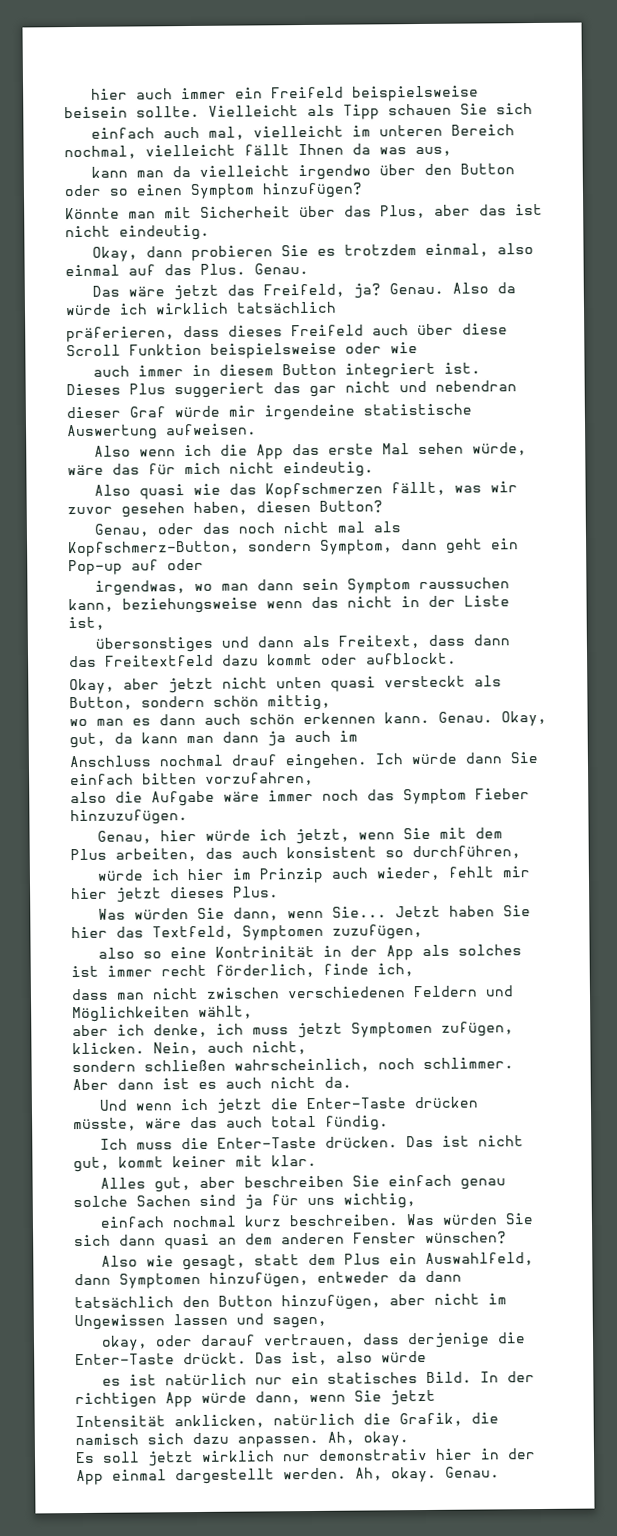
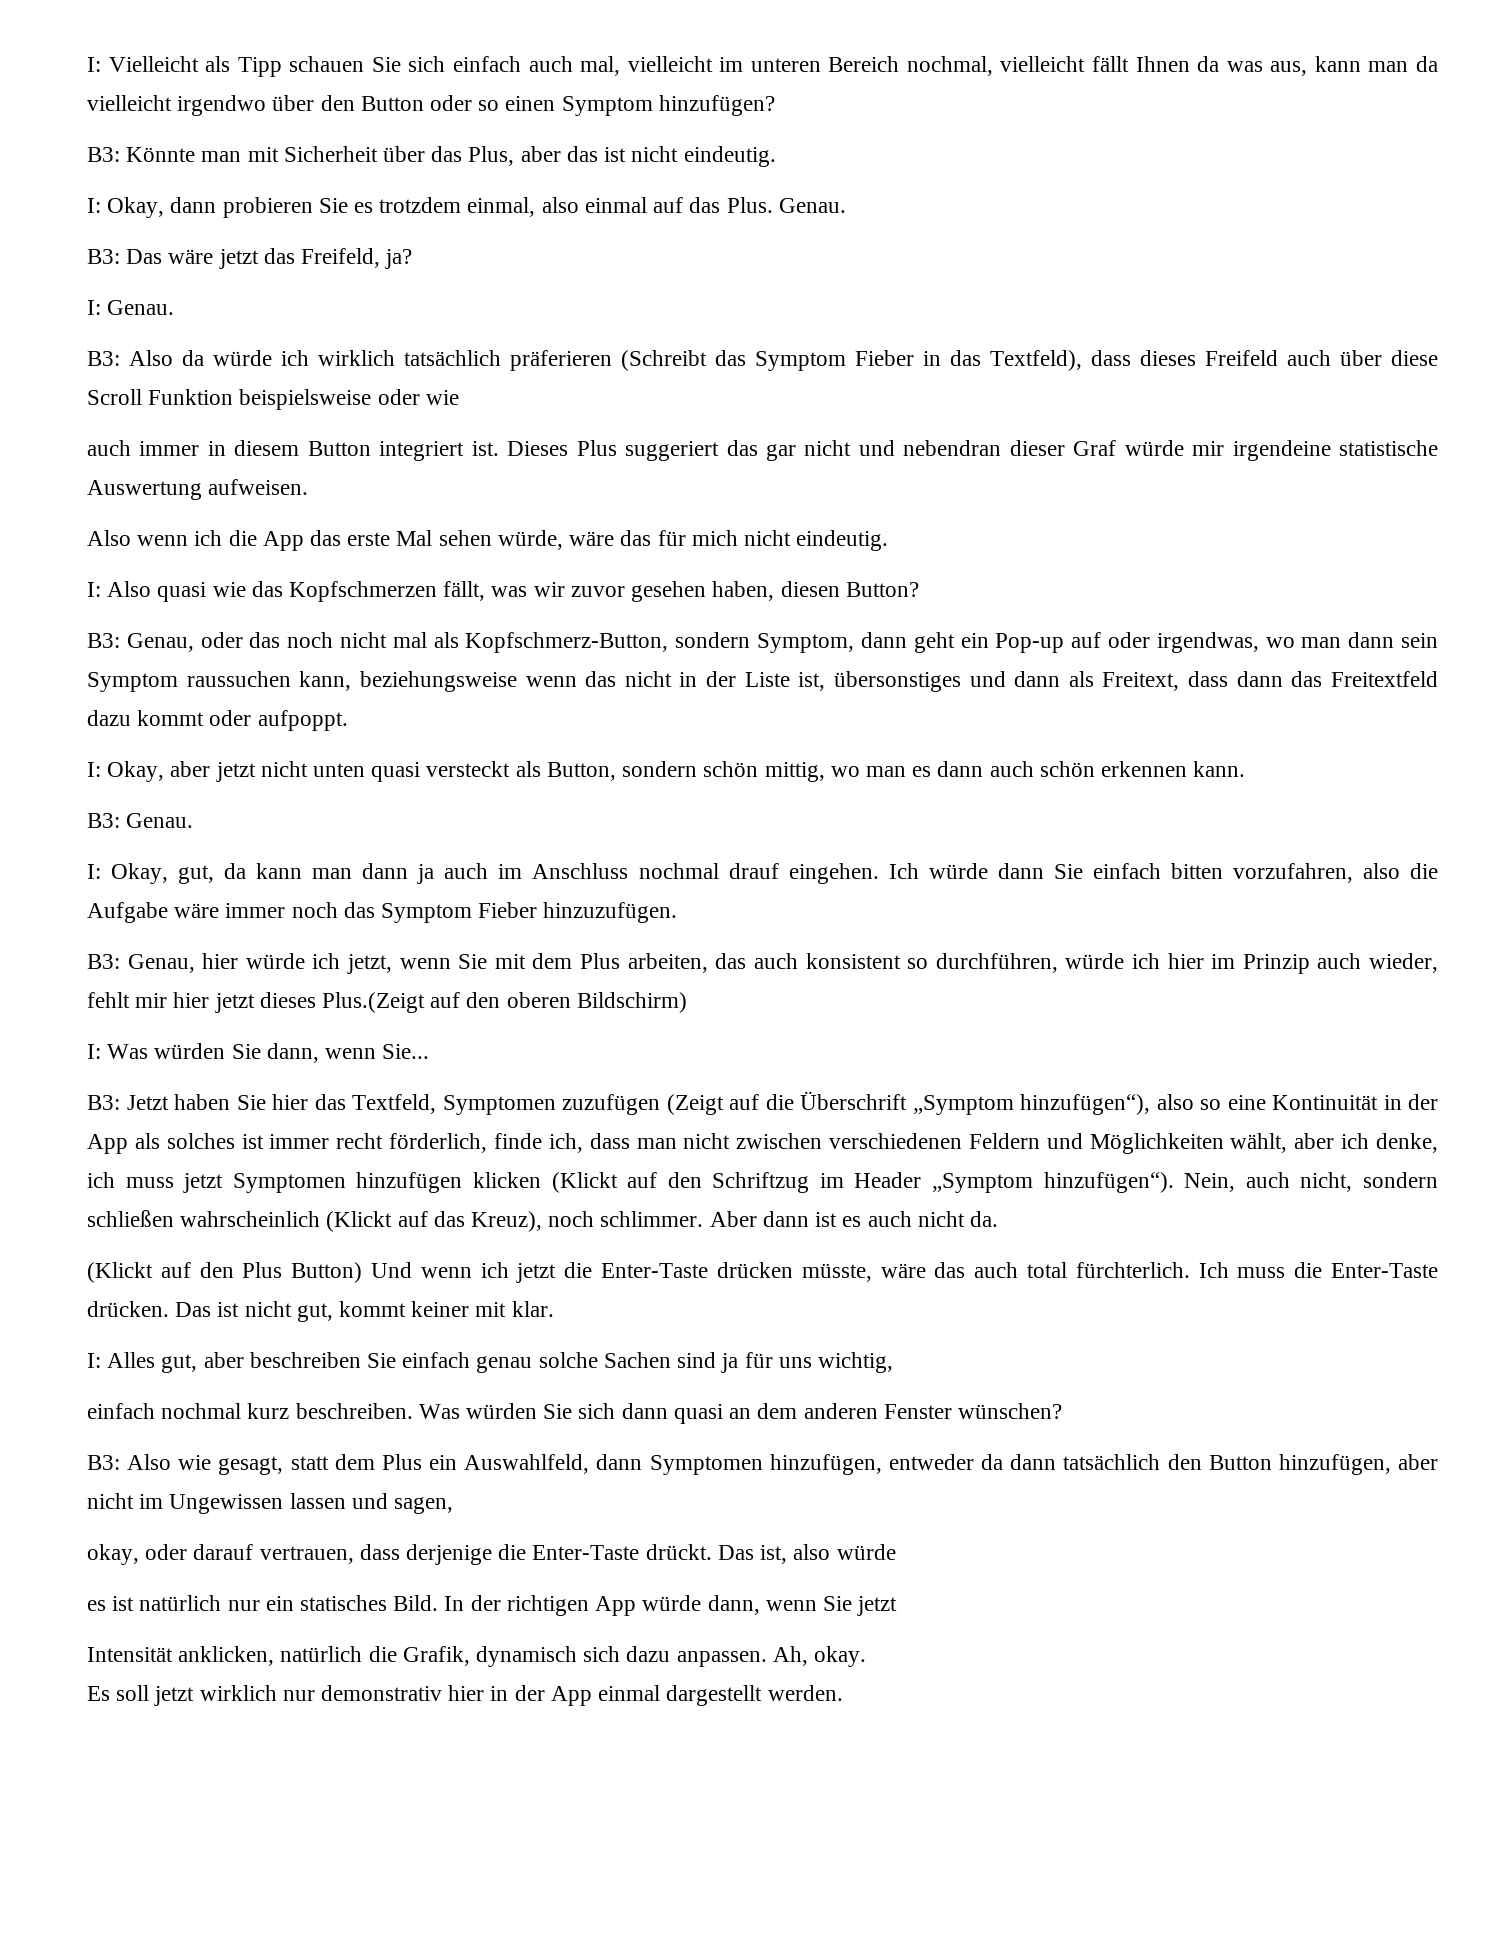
- hier auch immer ein Freifeld beispielsweise beisein sollte. Vielleicht als Tipp schauen Sie sich
- einfach auch mal, vielleicht im unteren Bereich nochmal, vielleicht fällt Ihnen da was aus,
- kann man da vielleicht irgendwo über den Button oder so einen Symptom hinzufügen?
+ I: Vielleicht als Tipp schauen Sie sich einfach auch mal, vielleicht im unteren Bereich nochmal, vielleicht fällt Ihnen da was aus, kann man da vielleicht irgendwo über den Button oder so einen Symptom hinzufügen?
- Könnte man mit Sicherheit über das Plus, aber das ist nicht eindeutig.
+ B3: Könnte man mit Sicherheit über das Plus, aber das ist nicht eindeutig.
- Okay, dann probieren Sie es trotzdem einmal, also einmal auf das Plus.
+ I: Okay, dann probieren Sie es trotzdem einmal, also einmal auf das Plus.
- Das wäre jetzt das Freifeld, ja? Genau. Also da würde ich wirklich tatsächlich
- präferieren, dass dieses Freifeld auch über diese Scroll Funktion beispielsweise oder wie
+ B3: Das wäre jetzt das Freifeld, ja?
+ I: Genau.
+ B3: Also da würde ich wirklich tatsächlich präferieren (Schreibt das Symptom Fieber in das Textfeld), dass dieses Freifeld auch über diese Scroll Funktion beispielsweise oder wie
- Dieses Plus suggeriert das gar nicht und nebendran
- dieser Graf würde mir irgendeine statistische Auswertung aufweisen.
+ Dieses Plus suggeriert das gar nicht und nebendran dieser Graf würde mir irgendeine statistische Auswertung aufweisen.
- Also quasi wie das Kopfschmerzen fällt, was wir zuvor gesehen haben, diesen Button?
- Genau, oder das noch nicht mal als Kopfschmerz-Button, sondern Symptom, dann geht ein Pop-up auf oder
- irgendwas, wo man dann sein Symptom raussuchen kann, beziehungsweise wenn das nicht in der Liste ist,
- übersonstiges und dann als Freitext, dass dann das Freitextfeld dazu kommt oder aufblockt.
- Okay, aber jetzt nicht unten quasi versteckt als Button, sondern schön mittig,
- wo man es dann auch schön erkennen kann. Genau.
+ I: Also quasi wie das Kopfschmerzen fällt, was wir zuvor gesehen haben, diesen Button?
+ B3: Genau, oder das noch nicht mal als Kopfschmerz-Button, sondern Symptom, dann geht ein Pop-up auf oder irgendwas, wo man dann sein Symptom raussuchen kann, beziehungsweise wenn das nicht in der Liste ist, übersonstiges und dann als Freitext, dass dann das Freitextfeld dazu kommt oder aufpoppt.
+ I: Okay, aber jetzt nicht unten quasi versteckt als Button, sondern schön mittig, wo man es dann auch schön erkennen kann.
+ B3: Genau.
+ I:
- Okay, gut, da kann man dann ja auch im
- Anschluss nochmal drauf eingehen.
+ Okay, gut, da kann man dann ja auch im Anschluss nochmal drauf eingehen.
- Ich würde dann Sie einfach bitten vorzufahren,
- also die Aufgabe wäre immer noch das Symptom Fieber hinzuzufügen.
- Genau, hier würde ich jetzt, wenn Sie mit dem Plus arbeiten, das auch konsistent so durchführen,
- würde ich hier im Prinzip auch wieder, fehlt mir hier jetzt dieses Plus.
- Was würden Sie dann, wenn Sie...
+ Ich würde dann Sie einfach bitten vorzufahren, also die Aufgabe wäre immer noch das Symptom Fieber hinzuzufügen.
+ B3: Genau, hier würde ich jetzt, wenn Sie mit dem Plus arbeiten, das auch konsistent so durchführen, würde ich hier im Prinzip auch wieder, fehlt mir hier jetzt dieses Plus.(Zeigt auf den oberen Bildschirm)
+ I: Was würden Sie dann, wenn Sie...
+ B3:
- Jetzt haben Sie hier das Textfeld, Symptomen zuzufügen,
- also so eine Kontrinität in der App als solches ist immer recht förderlich, finde ich,
- dass man nicht zwischen verschiedenen Feldern und Möglichkeiten wählt,
- aber ich denke, ich muss jetzt Symptomen zufügen, klicken.
+ Jetzt haben Sie hier das Textfeld, Symptomen zuzufügen (Zeigt auf die Überschrift „Symptom hinzufügen“), also so eine Kontinuität in der App als solches ist immer recht förderlich, finde ich, dass man nicht zwischen verschiedenen Feldern und Möglichkeiten wählt, aber ich denke, ich muss jetzt Symptomen hinzufügen klicken (Klickt auf den Schriftzug im Header „Symptom hinzufügen“).
- Nein, auch nicht,
- sondern schließen wahrscheinlich, noch schlimmer.
+ Nein, auch nicht, sondern schließen wahrscheinlich (Klickt auf das Kreuz), noch schlimmer.
- Und wenn ich jetzt die Enter-Taste drücken müsste, wäre das auch total fündig.
- Ich muss die Enter-Taste drücken.
+ (Klickt auf den Plus Button) Und wenn ich jetzt die Enter-Taste drücken müsste, wäre das auch total fürchterlich. Ich muss die Enter-Taste drücken.
- Alles gut, aber beschreiben Sie einfach genau solche Sachen sind ja für uns wichtig,
+ I: Alles gut, aber beschreiben Sie einfach genau solche Sachen sind ja für uns wichtig,
- Also wie gesagt, statt dem Plus ein Auswahlfeld, dann Symptomen hinzufügen, entweder da dann
- tatsächlich den Button hinzufügen, aber nicht im Ungewissen lassen und sagen,
+ B3: Also wie gesagt, statt dem Plus ein Auswahlfeld, dann Symptomen hinzufügen, entweder da dann tatsächlich den Button hinzufügen, aber nicht im Ungewissen lassen und sagen,
- Intensität anklicken, natürlich die Grafik, die namisch sich dazu anpassen.
+ Intensität anklicken, natürlich die Grafik, dynamisch sich dazu anpassen.
- Ah, okay. Genau.

